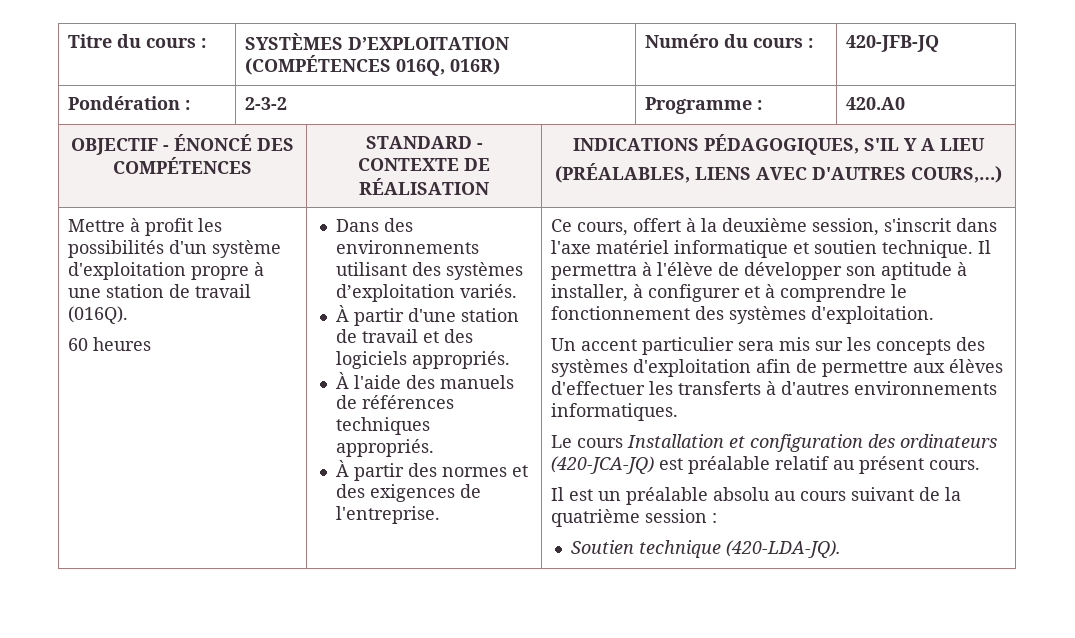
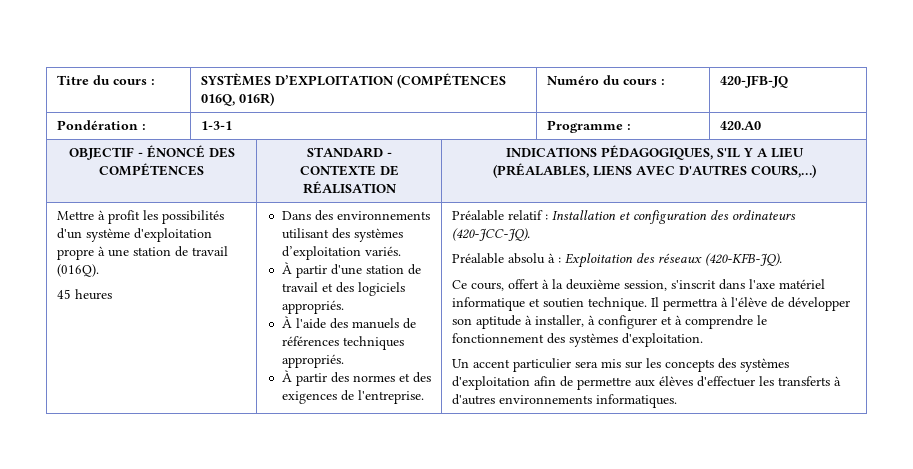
- Pondération : | 2-3-2 | Programme : | 420.A0
+ Pondération : | 1-3-1 | Programme : | 420.A0
- 60 heures
+ 45 heures
+ Préalable relatif : Installation et configuration des ordinateurs (420-JCC-JQ).
+ Préalable absolu à : Exploitation des réseaux (420-KFB-JQ).
- Le cours Installation et configuration des ordinateurs (420-JCA-JQ) est préalable relatif au présent cours.
- Il est un préalable absolu au cours suivant de la quatrième session :
- Soutien technique (420-LDA-JQ).

